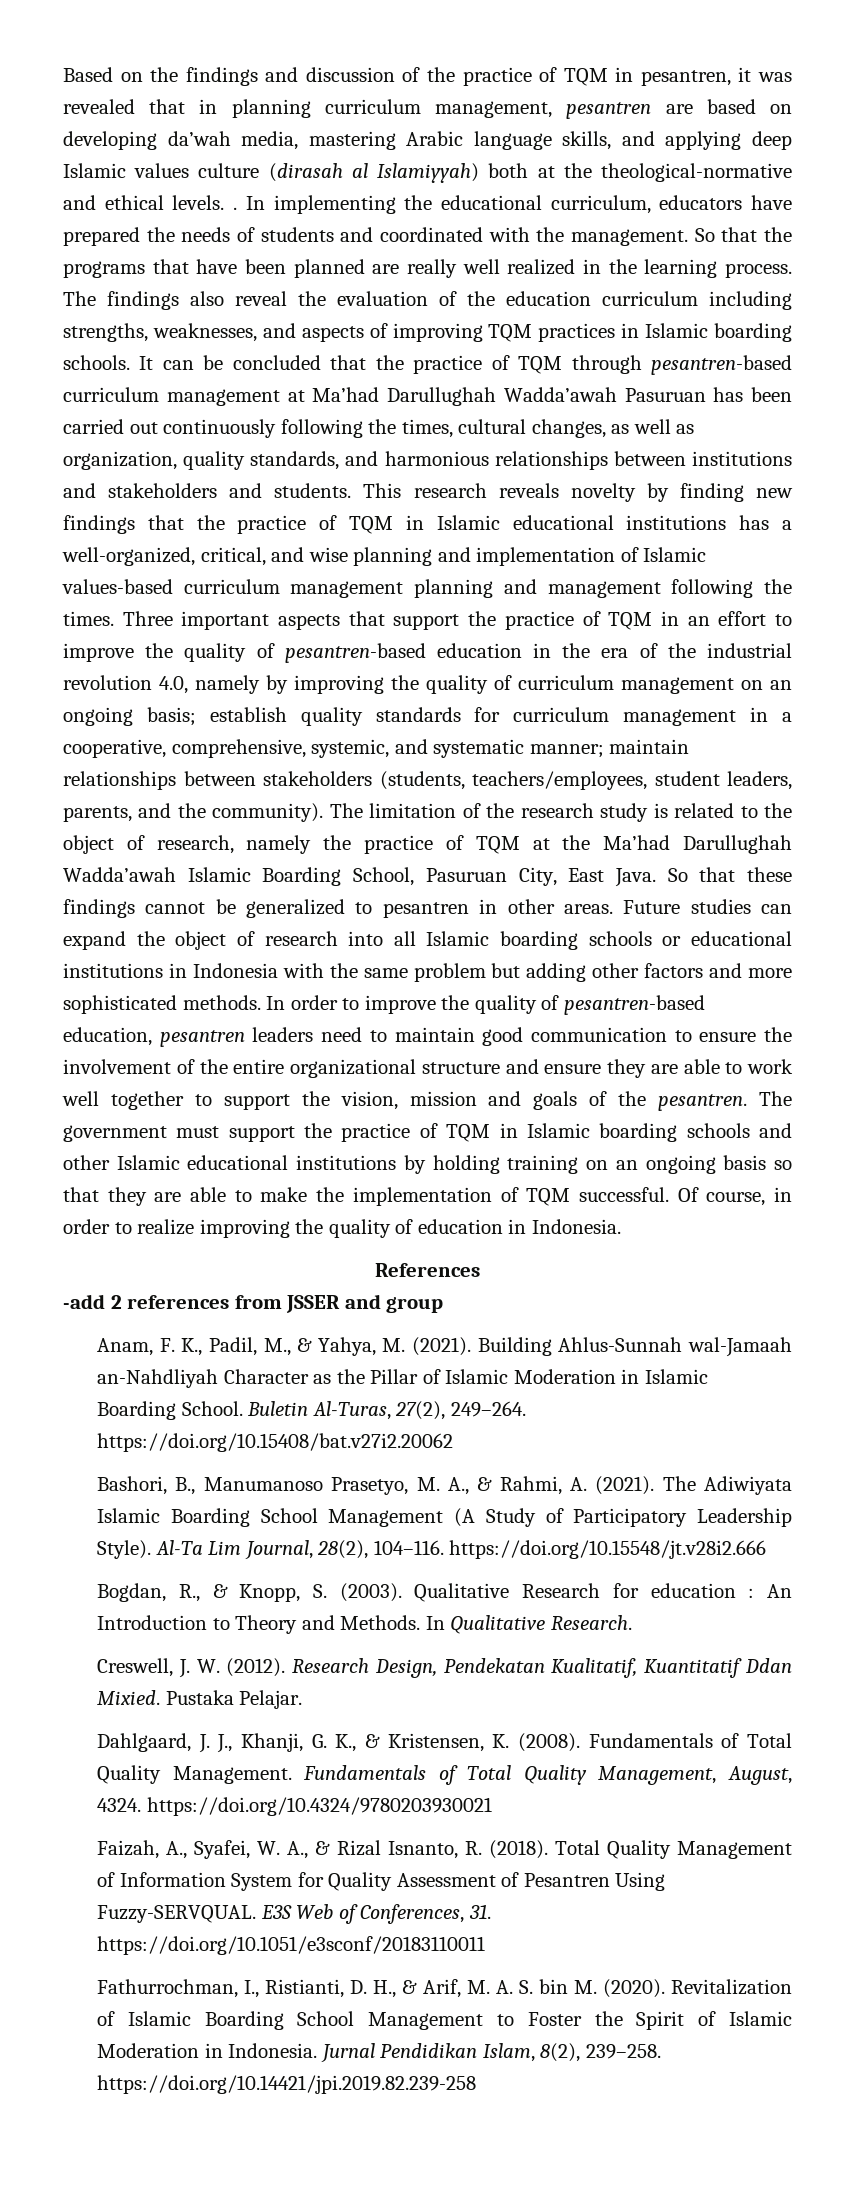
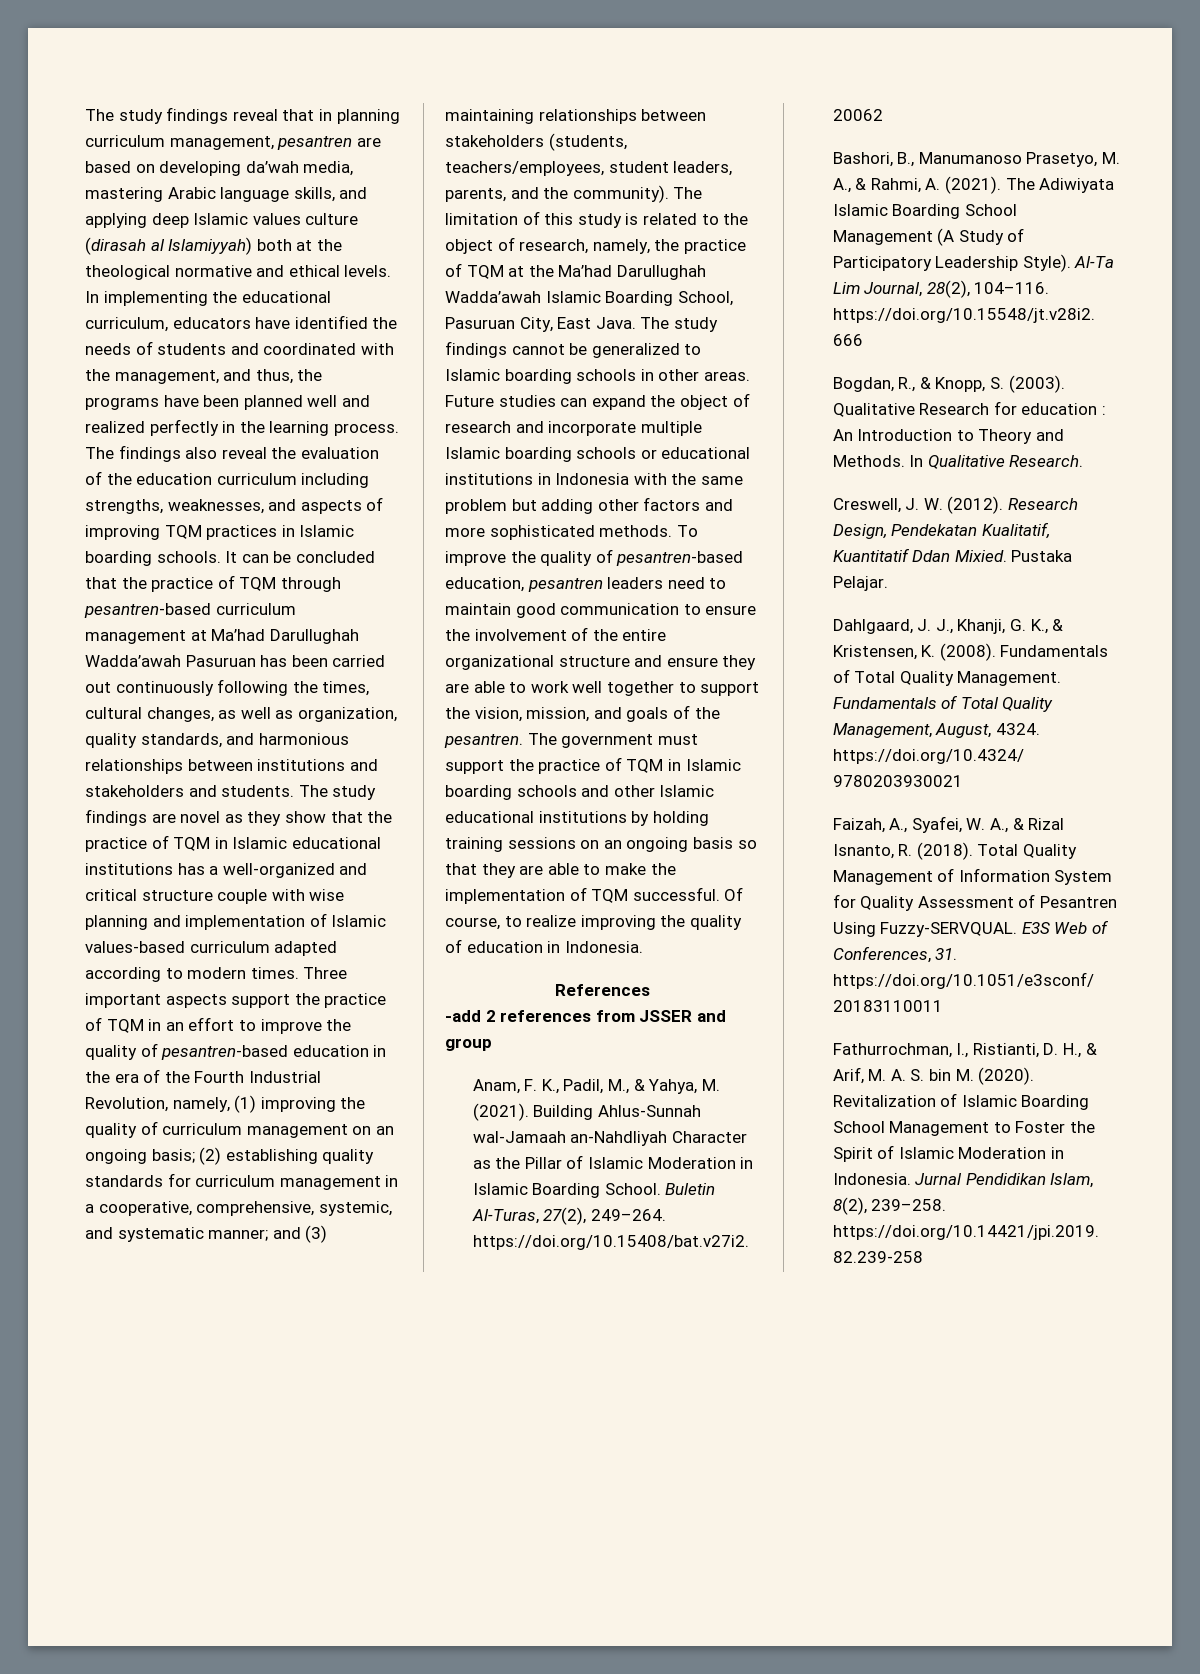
- Based on the findings and discussion of the practice of TQM in pesantren, it was revealed that in planning curriculum management, pesantren are based on developing da’wah media, mastering Arabic language skills, and applying deep Islamic values culture (dirasah al Islamiyyah) both at the theological-normative and ethical levels. .
+ The study findings reveal that in planning curriculum management, pesantren are based on developing da’wah media, mastering Arabic language skills, and applying deep Islamic values culture (dirasah al Islamiyyah) both at the theological normative and ethical levels.
- In implementing the educational curriculum, educators have prepared the needs of students and coordinated with the management. So that the programs that have been planned are really well realized in the learning process.
+ In implementing the educational curriculum, educators have identified the needs of students and coordinated with the management, and thus, the programs have been planned well and realized perfectly in the learning process.
- This research reveals novelty by finding new findings that the practice of TQM in Islamic educational institutions has a well-organized, critical, and wise planning and implementation of Islamic values-based curriculum management planning and management following the times.
+ The study findings are novel as they show that the practice of TQM in Islamic educational institutions has a well-organized and critical structure couple with wise planning and implementation of Islamic values-based curriculum adapted according to modern times.
- Three important aspects that support the practice of TQM in an effort to improve the quality of pesantren-based education in the era of the industrial revolution 4.0, namely by improving the quality of curriculum management on an ongoing basis; establish quality standards for curriculum management in a cooperative, comprehensive, systemic, and systematic manner; maintain relationships between stakeholders (students, teachers/employees, student leaders, parents, and the community).
+ Three important aspects support the practice of TQM in an effort to improve the quality of pesantren-based education in the era of the Fourth Industrial Revolution, namely, (1) improving the quality of curriculum management on an ongoing basis; (2) establishing quality standards for curriculum management in a cooperative, comprehensive, systemic, and systematic manner; and (3) maintaining relationships between stakeholders (students, teachers/employees, student leaders, parents, and the community).
- The limitation of the research study is related to the object of research, namely the practice of TQM at the Ma’had Darullughah Wadda’awah Islamic Boarding School, Pasuruan City, East Java.
+ The limitation of this study is related to the object of research, namely, the practice of TQM at the Ma’had Darullughah Wadda’awah Islamic Boarding School, Pasuruan City, East Java.
- So that these findings cannot be generalized to pesantren in other areas.
+ The study findings cannot be generalized to Islamic boarding schools in other areas.
- Future studies can expand the object of research into all Islamic boarding schools or educational institutions in Indonesia with the same problem but adding other factors and more sophisticated methods.
+ Future studies can expand the object of research and incorporate multiple Islamic boarding schools or educational institutions in Indonesia with the same problem but adding other factors and more sophisticated methods.
- In order to improve the quality of pesantren-based education, pesantren leaders need to maintain good communication to ensure the involvement of the entire organizational structure and ensure they are able to work well together to support the vision, mission and goals of the pesantren.
+ To improve the quality of pesantren-based education, pesantren leaders need to maintain good communication to ensure the involvement of the entire organizational structure and ensure they are able to work well together to support the vision, mission, and goals of the pesantren.
- The government must support the practice of TQM in Islamic boarding schools and other Islamic educational institutions by holding training on an ongoing basis so that they are able to make the implementation of TQM successful.
+ The government must support the practice of TQM in Islamic boarding schools and other Islamic educational institutions by holding training sessions on an ongoing basis so that they are able to make the implementation of TQM successful.
- Of course, in order to realize improving the quality of education in Indonesia.
+ Of course, to realize improving the quality of education in Indonesia.

